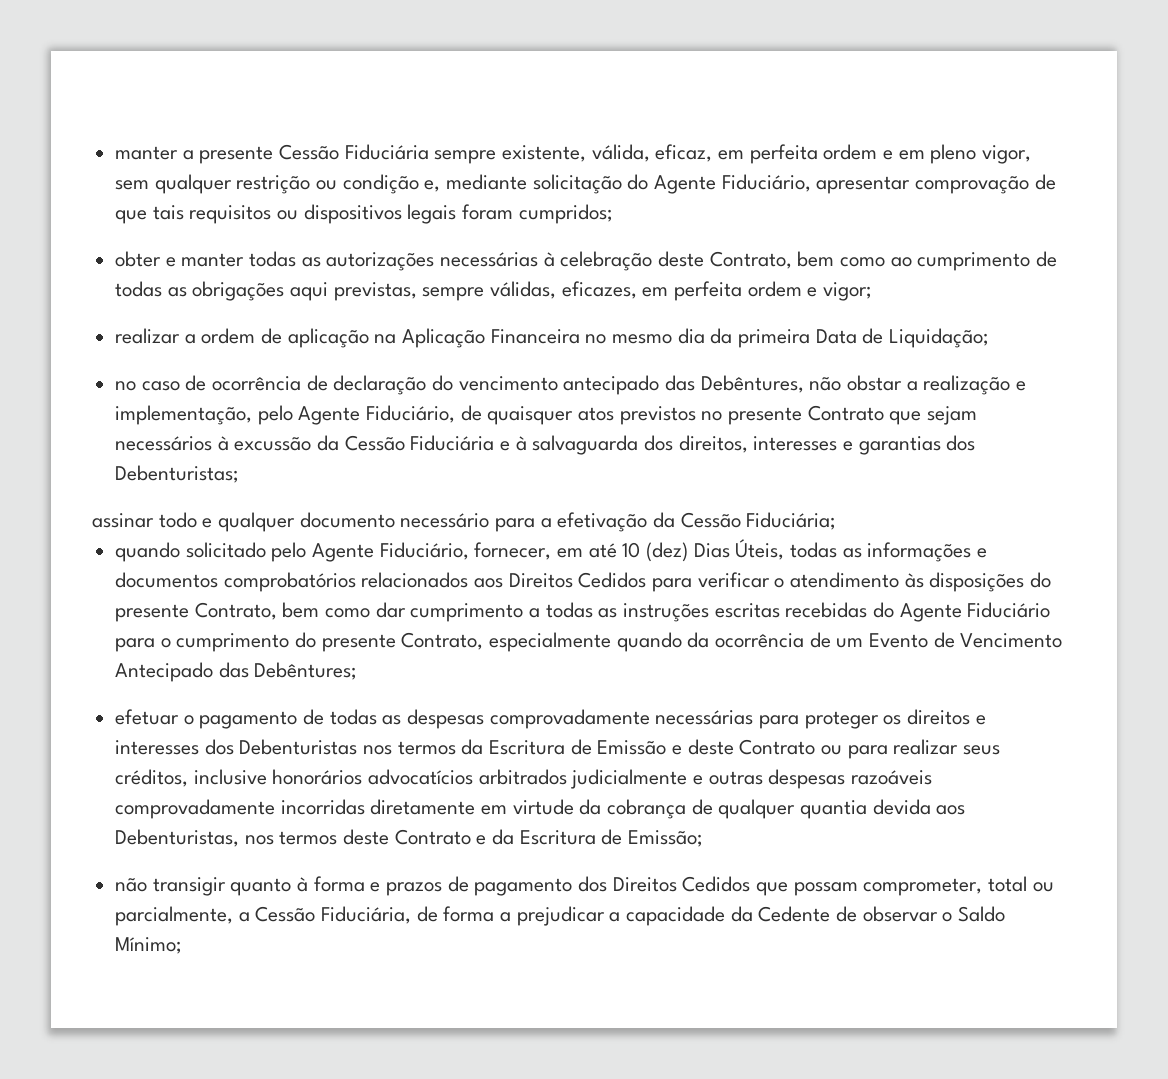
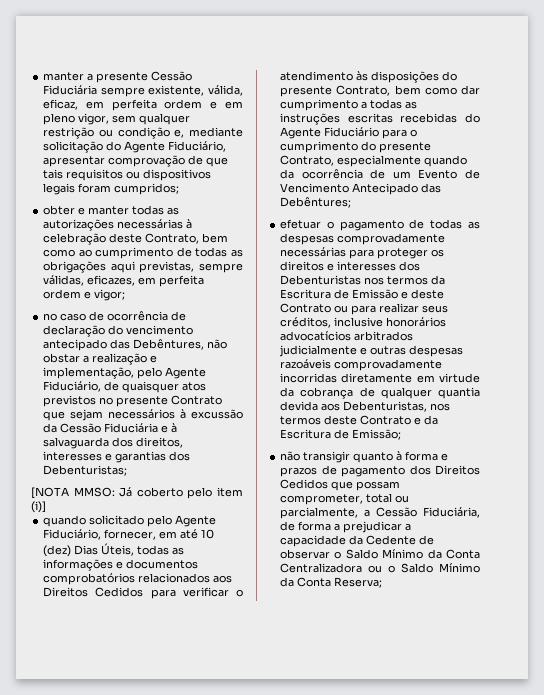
- realizar a ordem de aplicação na Aplicação Financeira no mesmo dia da primeira Data de Liquidação;
- assinar todo e qualquer documento necessário para a efetivação da Cessão Fiduciária;
+ [NOTA MMSO: Já coberto pelo item (i)]
- não transigir quanto à forma e prazos de pagamento dos Direitos Cedidos que possam comprometer, total ou parcialmente, a Cessão Fiduciária, de forma a prejudicar a capacidade da Cedente de observar o Saldo Mínimo;
+ não transigir quanto à forma e prazos de pagamento dos Direitos Cedidos que possam comprometer, total ou parcialmente, a Cessão Fiduciária, de forma a prejudicar a capacidade da Cedente de observar o Saldo Mínimo da Conta Centralizadora ou o Saldo Mínimo da Conta Reserva;

